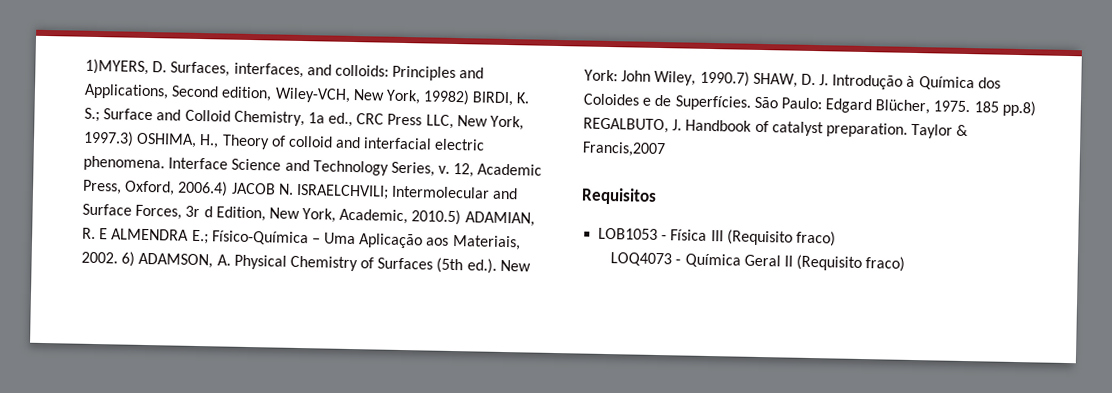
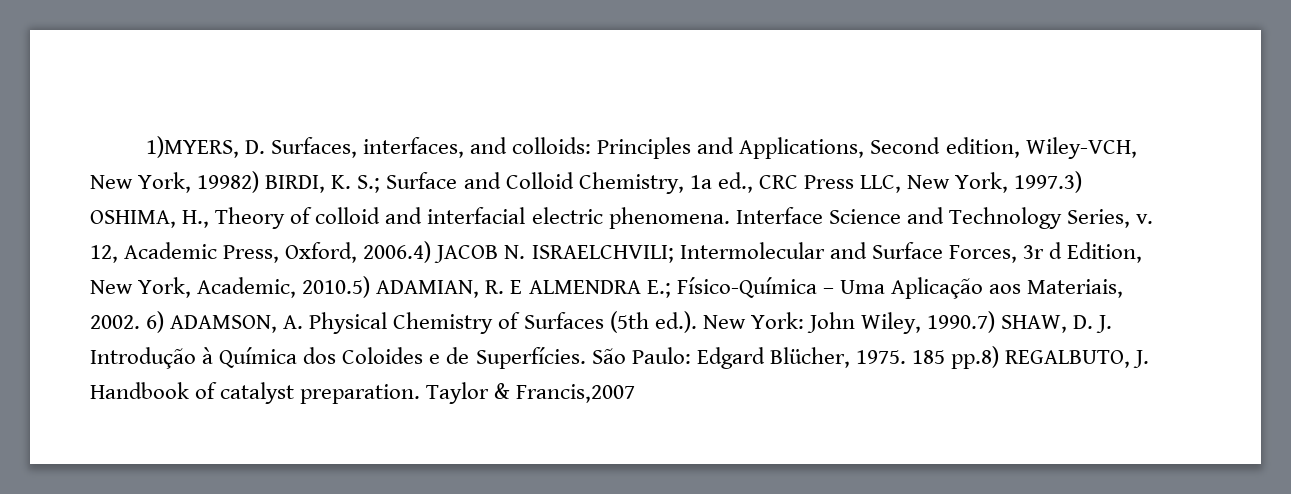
- Requisitos
- LOB1053 - Física III (Requisito fraco)
- LOQ4073 - Química Geral II (Requisito fraco)

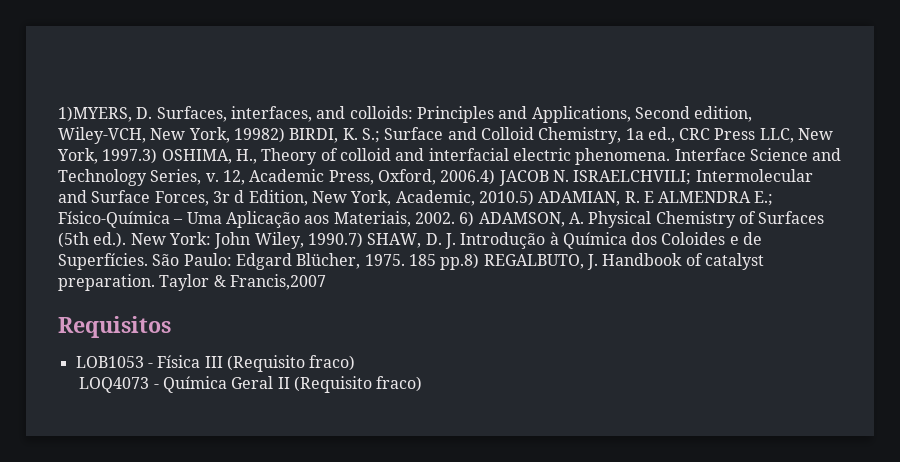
+ Requisitos
+ LOB1053 - Física III (Requisito fraco)
+ LOQ4073 - Química Geral II (Requisito fraco)

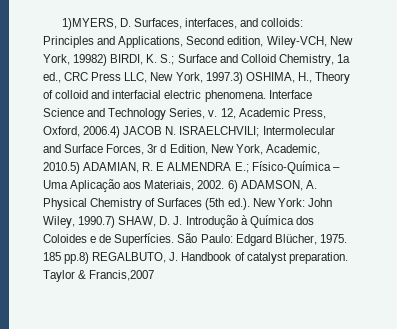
- Requisitos
- LOB1053 - Física III (Requisito fraco)
- LOQ4073 - Química Geral II (Requisito fraco)

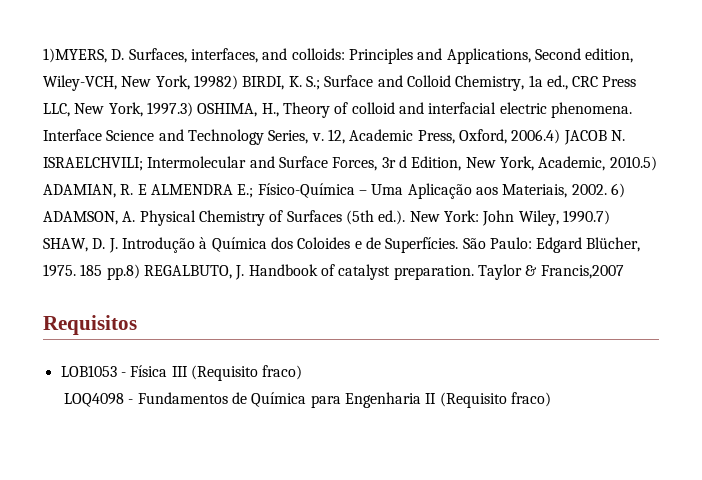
+ Requisitos
+ LOB1053 - Física III (Requisito fraco)
+ LOQ4098 - Fundamentos de Química para Engenharia II (Requisito fraco)

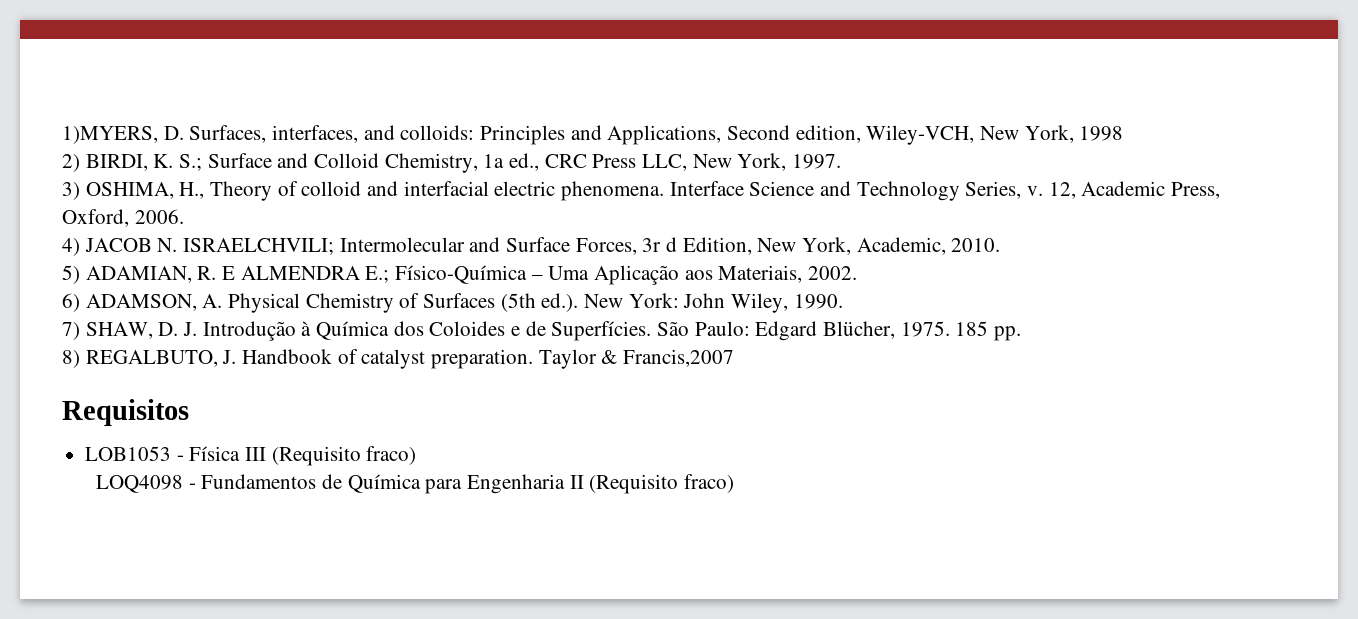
- 1)MYERS, D. Surfaces, interfaces, and colloids: Principles and Applications, Second edition, Wiley-VCH, New York, 19982) BIRDI, K. S.; Surface and Colloid Chemistry, 1a ed., CRC Press LLC, New York, 1997.3) OSHIMA, H., Theory of colloid and interfacial electric phenomena.
+ 1)MYERS, D. Surfaces, interfaces, and colloids: Principles and Applications, Second edition, Wiley-VCH, New York, 1998
+ 2) BIRDI, K. S.; Surface and Colloid Chemistry, 1a ed., CRC Press LLC, New York, 1997.
+ 3) OSHIMA, H., Theory of colloid and interfacial electric phenomena.
- 12, Academic Press, Oxford, 2006.4) JACOB N. ISRAELCHVILI; Intermolecular and Surface Forces, 3r d Edition, New York, Academic, 2010.5) ADAMIAN, R. E ALMENDRA E.; Físico-Química – Uma Aplicação aos Materiais, 2002. 6) ADAMSON, A. Physical Chemistry of Surfaces (5th ed.). New York: John Wiley, 1990.7) SHAW, D. J. Introdução à Química dos Coloides e de Superfícies.
+ 12, Academic Press, Oxford, 2006.
+ 4) JACOB N. ISRAELCHVILI; Intermolecular and Surface Forces, 3r d Edition, New York, Academic, 2010.
+ 5) ADAMIAN, R. E ALMENDRA E.; Físico-Química – Uma Aplicação aos Materiais, 2002.
+ 6) ADAMSON, A. Physical Chemistry of Surfaces (5th ed.). New York: John Wiley, 1990.
+ 7) SHAW, D. J. Introdução à Química dos Coloides e de Superfícies.
- 185 pp.8) REGALBUTO, J. Handbook of catalyst preparation.
+ 185 pp.
+ 8) REGALBUTO, J. Handbook of catalyst preparation.

